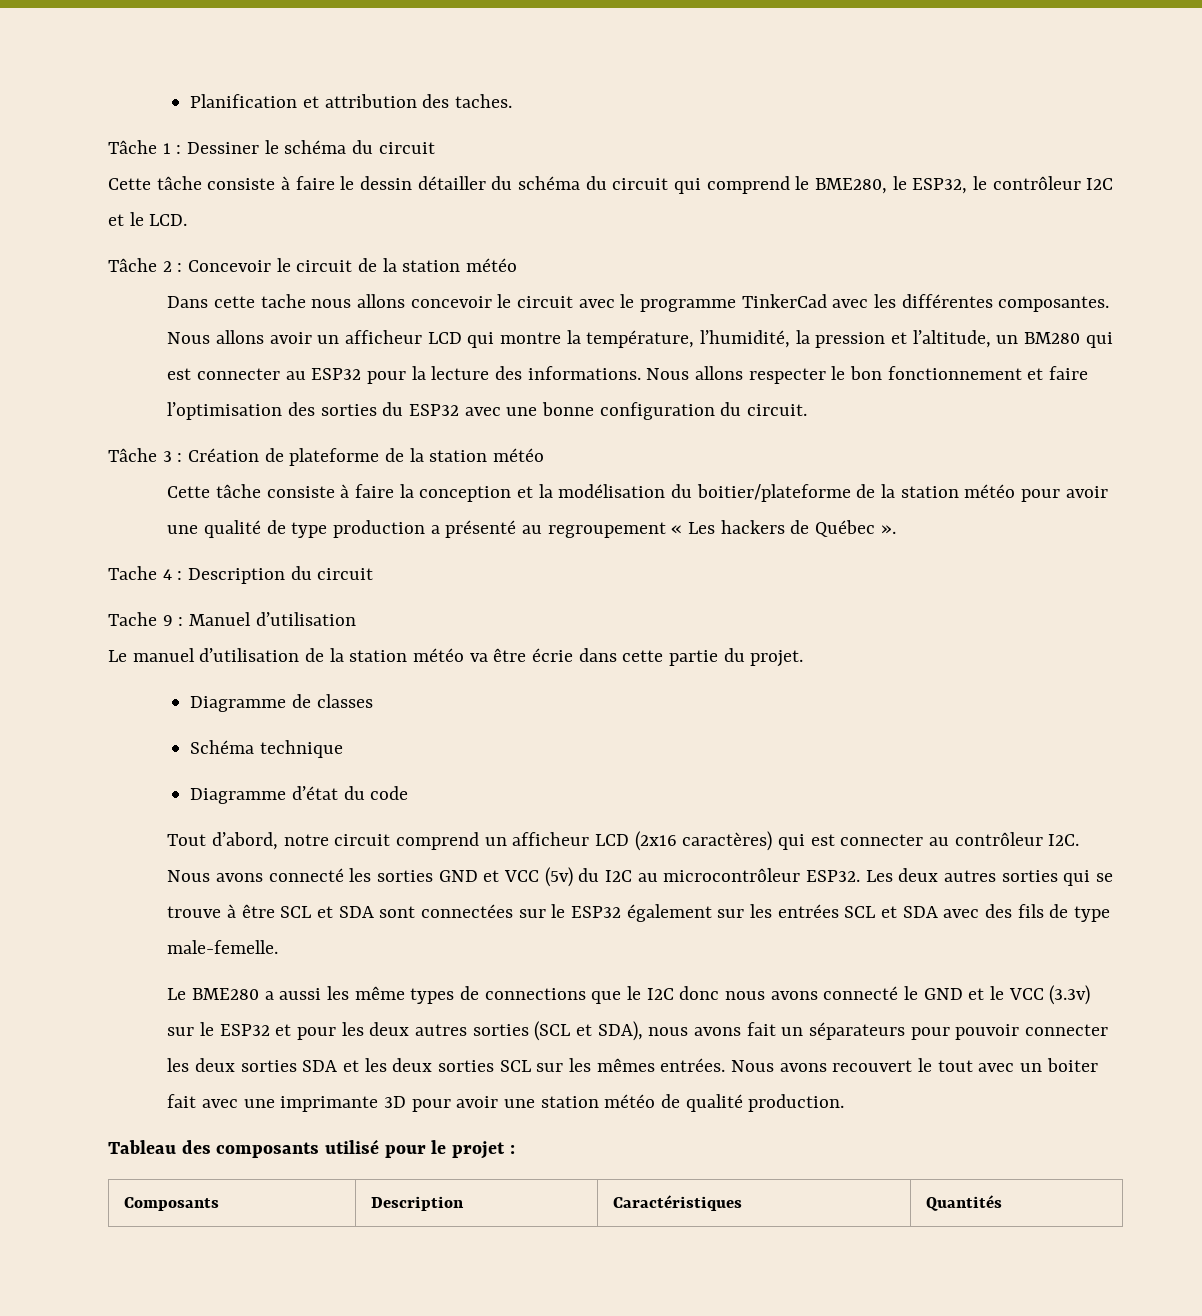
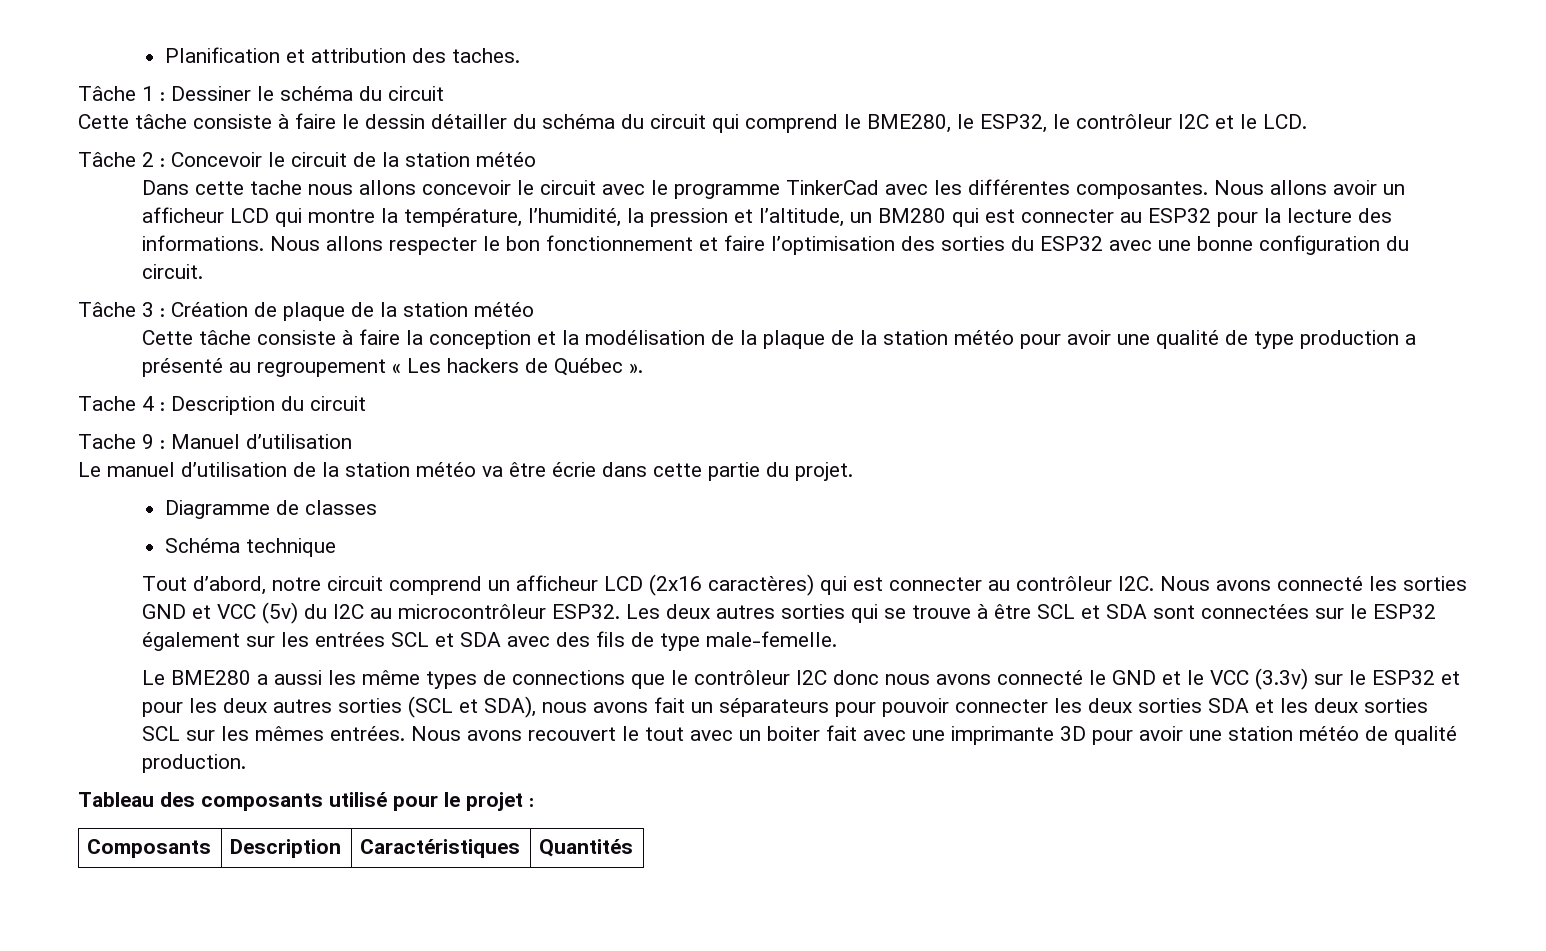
- Tâche 3 : Création de plateforme de la station météo
+ Tâche 3 : Création de plaque de la station météo
- Cette tâche consiste à faire la conception et la modélisation du boitier/plateforme de la station météo pour avoir une qualité de type production a présenté au regroupement « Les hackers de Québec ».
+ Cette tâche consiste à faire la conception et la modélisation de la plaque de la station météo pour avoir une qualité de type production a présenté au regroupement « Les hackers de Québec ».
- Diagramme d’état du code
- Le BME280 a aussi les même types de connections que le I2C donc nous avons connecté le GND et le VCC (3.3v) sur le ESP32 et pour les deux autres sorties (SCL et SDA), nous avons fait un séparateurs pour pouvoir connecter les deux sorties SDA et les deux sorties SCL sur les mêmes entrées.
+ Le BME280 a aussi les même types de connections que le contrôleur I2C donc nous avons connecté le GND et le VCC (3.3v) sur le ESP32 et pour les deux autres sorties (SCL et SDA), nous avons fait un séparateurs pour pouvoir connecter les deux sorties SDA et les deux sorties SCL sur les mêmes entrées.

